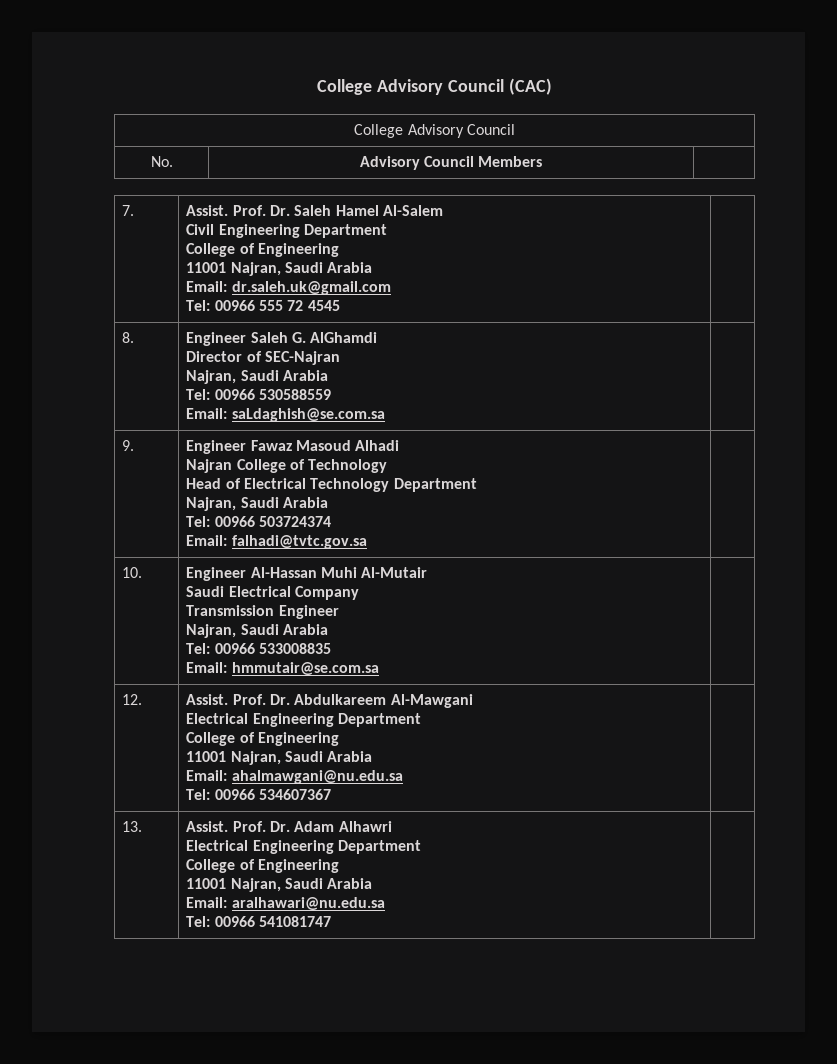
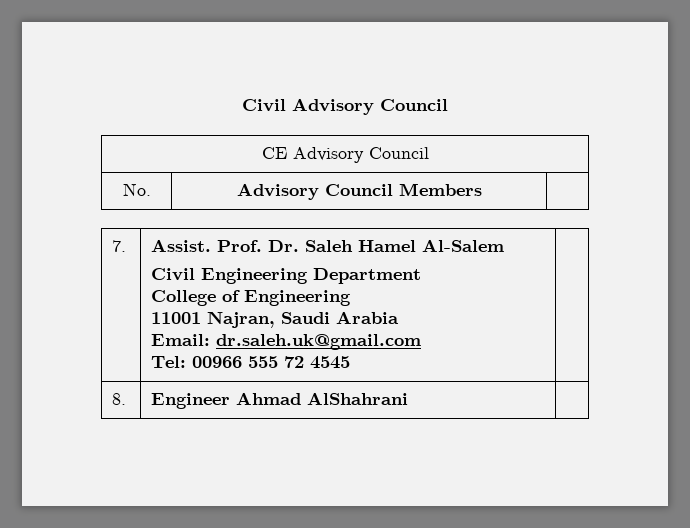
- College Advisory Council (CAC)
- College Advisory Council
+ Civil Advisory Council
+ CE Advisory Council
- 8. | Engineer Saleh G. AlGhamdi
- Director of SEC-Najran
- Najran, Saudi Arabia
- Tel: 00966 530588559
- Email: saLdaghish@se.com.sa |
- 9. | Engineer Fawaz Masoud Alhadi
- Najran College of Technology
- Head of Electrical Technology Department
- Najran, Saudi Arabia
- Tel: 00966 503724374
- Email: falhadi@tvtc.gov.sa |
- 10. | Engineer Al-Hassan Muhi Al-Mutair
- Saudi Electrical Company
- Transmission Engineer
- Najran, Saudi Arabia
- Tel: 00966 533008835
- Email: hmmutair@se.com.sa |
- 12. | Assist. Prof. Dr. Abdulkareem Al-Mawgani
- Electrical Engineering Department
- College of Engineering
- 11001 Najran, Saudi Arabia
- Email: ahalmawgani@nu.edu.sa
- Tel: 00966 534607367 |
- 13. | Assist. Prof. Dr. Adam Alhawri
- Electrical Engineering Department
- College of Engineering
- 11001 Najran, Saudi Arabia
- Email: aralhawari@nu.edu.sa
- Tel: 00966 541081747 |
+ 8. | Engineer Ahmad AlShahrani |

